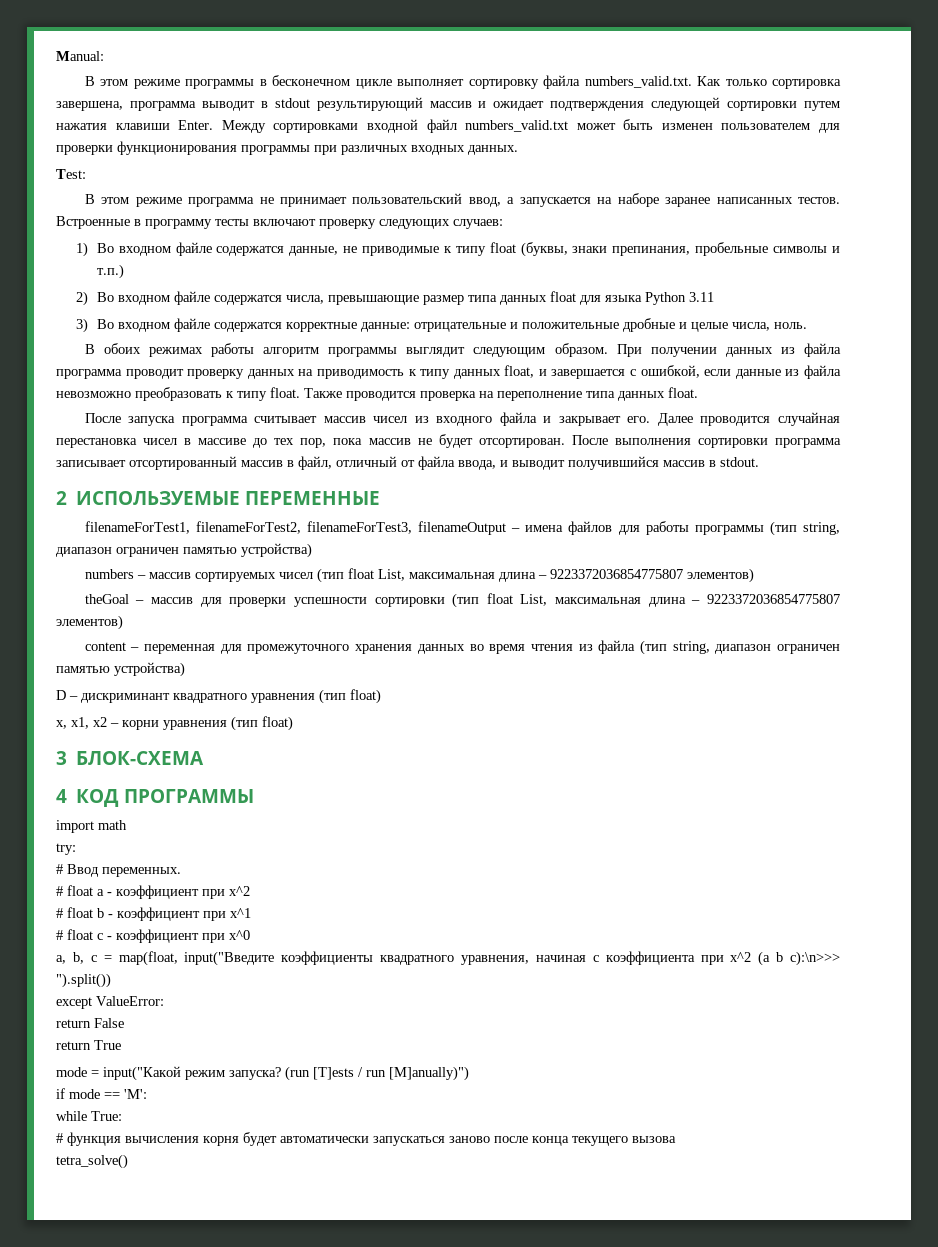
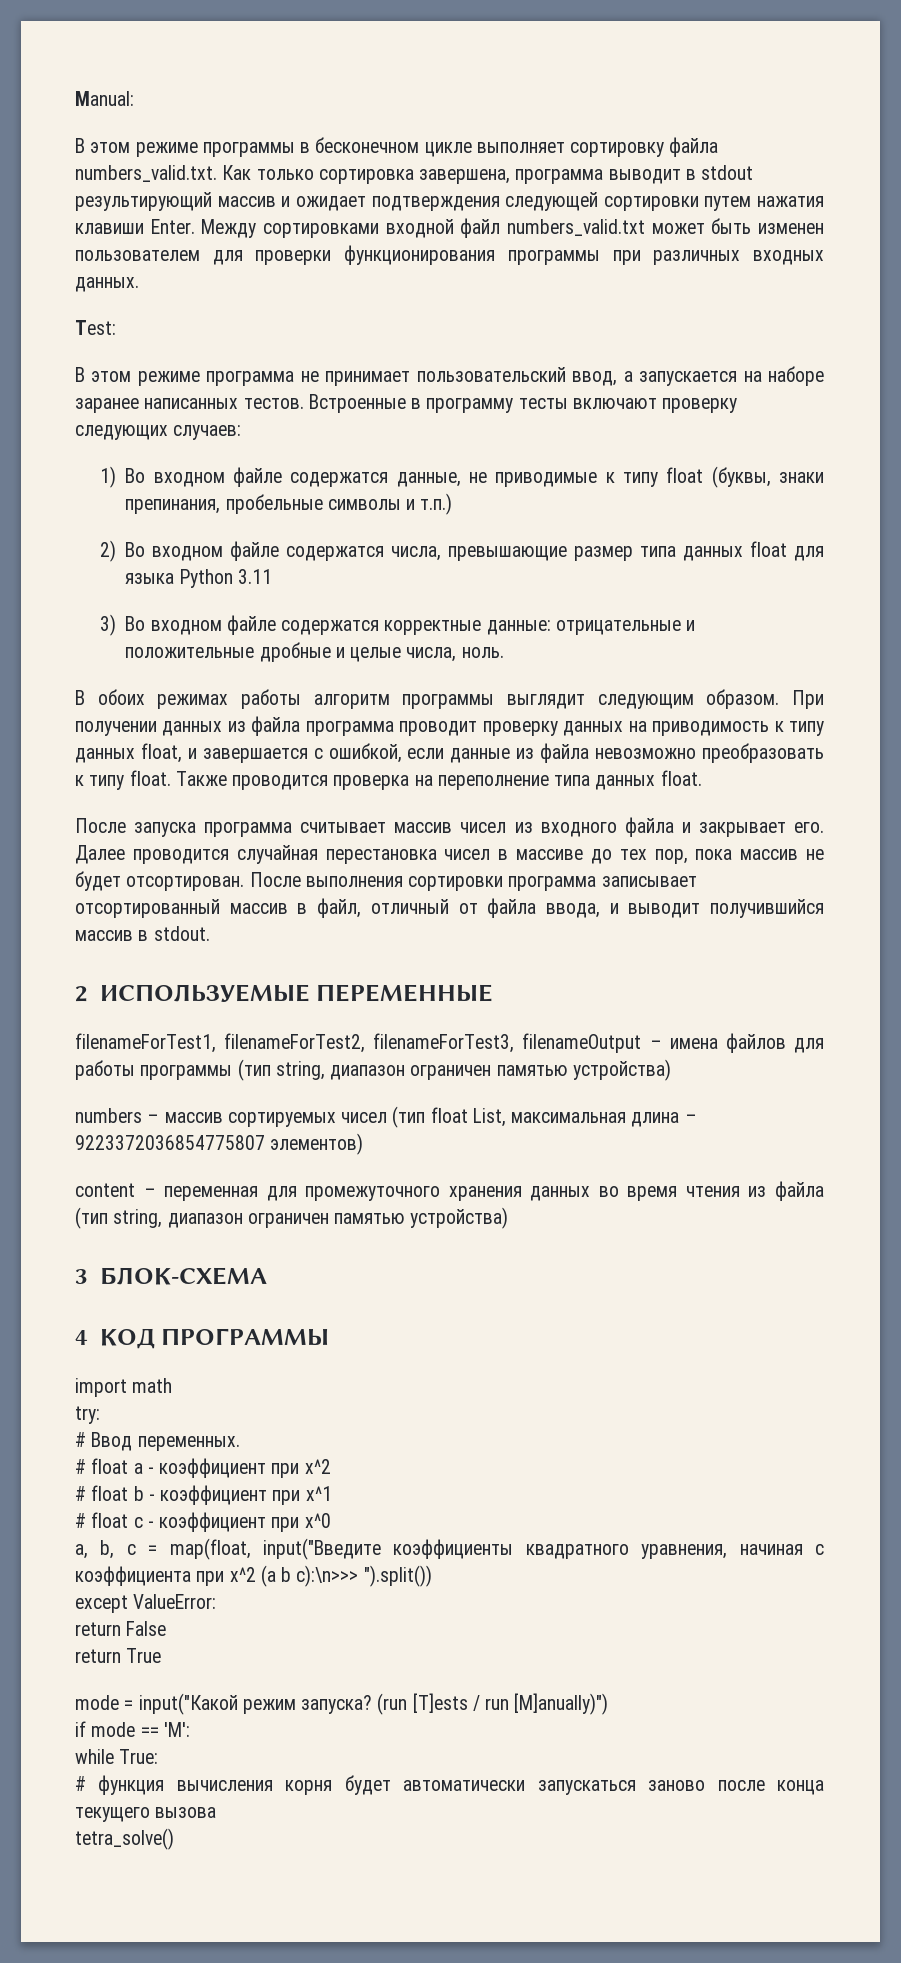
- theGoal – массив для проверки успешности сортировки (тип float List, максимальная длина – 9223372036854775807 элементов)
- D – дискриминант квадратного уравнения (тип float)
- x, x1, x2 – корни уравнения (тип float)

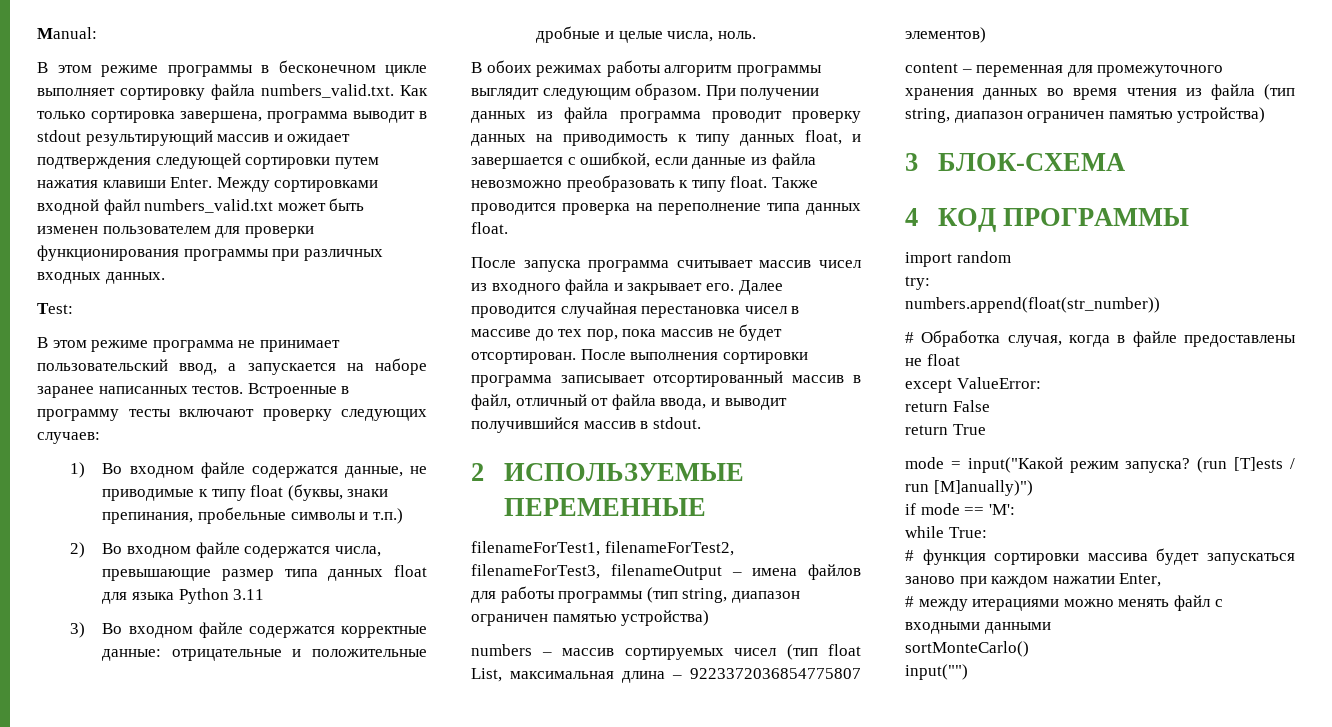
- import math
+ import random
- # Ввод переменных.
- # float a - коэффициент при x^2
- # float b - коэффициент при x^1
- # float c - коэффициент при x^0
- a, b, c = map(float, input("Введите коэффициенты квадратного уравнения, начиная с коэффициента при x^2 (a b c):\n>>> ").split())
+ numbers.append(float(str_number))
+ # Обработка случая, когда в файле предоставлены не float
- # функция вычисления корня будет автоматически запускаться заново после конца текущего вызова
- tetra_solve()
+ # функция сортировки массива будет запускаться заново при каждом нажатии Enter,
+ # между итерациями можно менять файл с входными данными
+ sortMonteCarlo()
+ input("")

